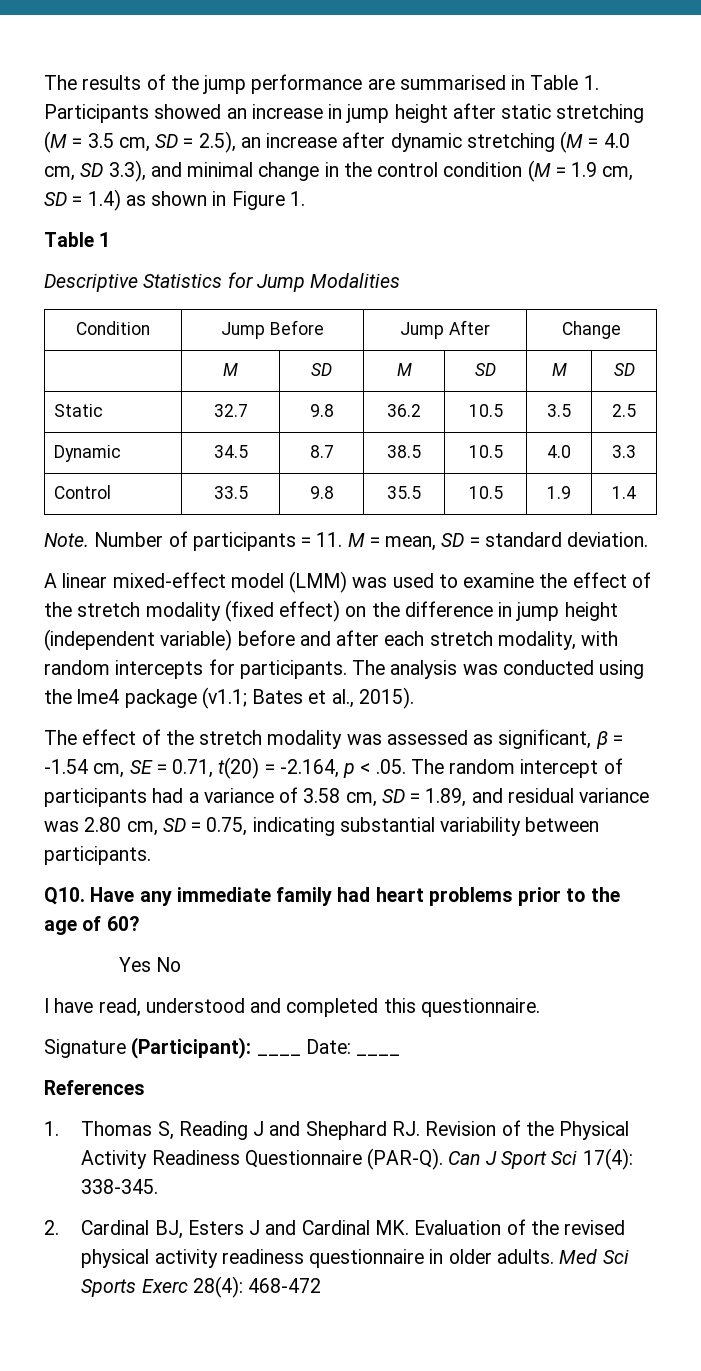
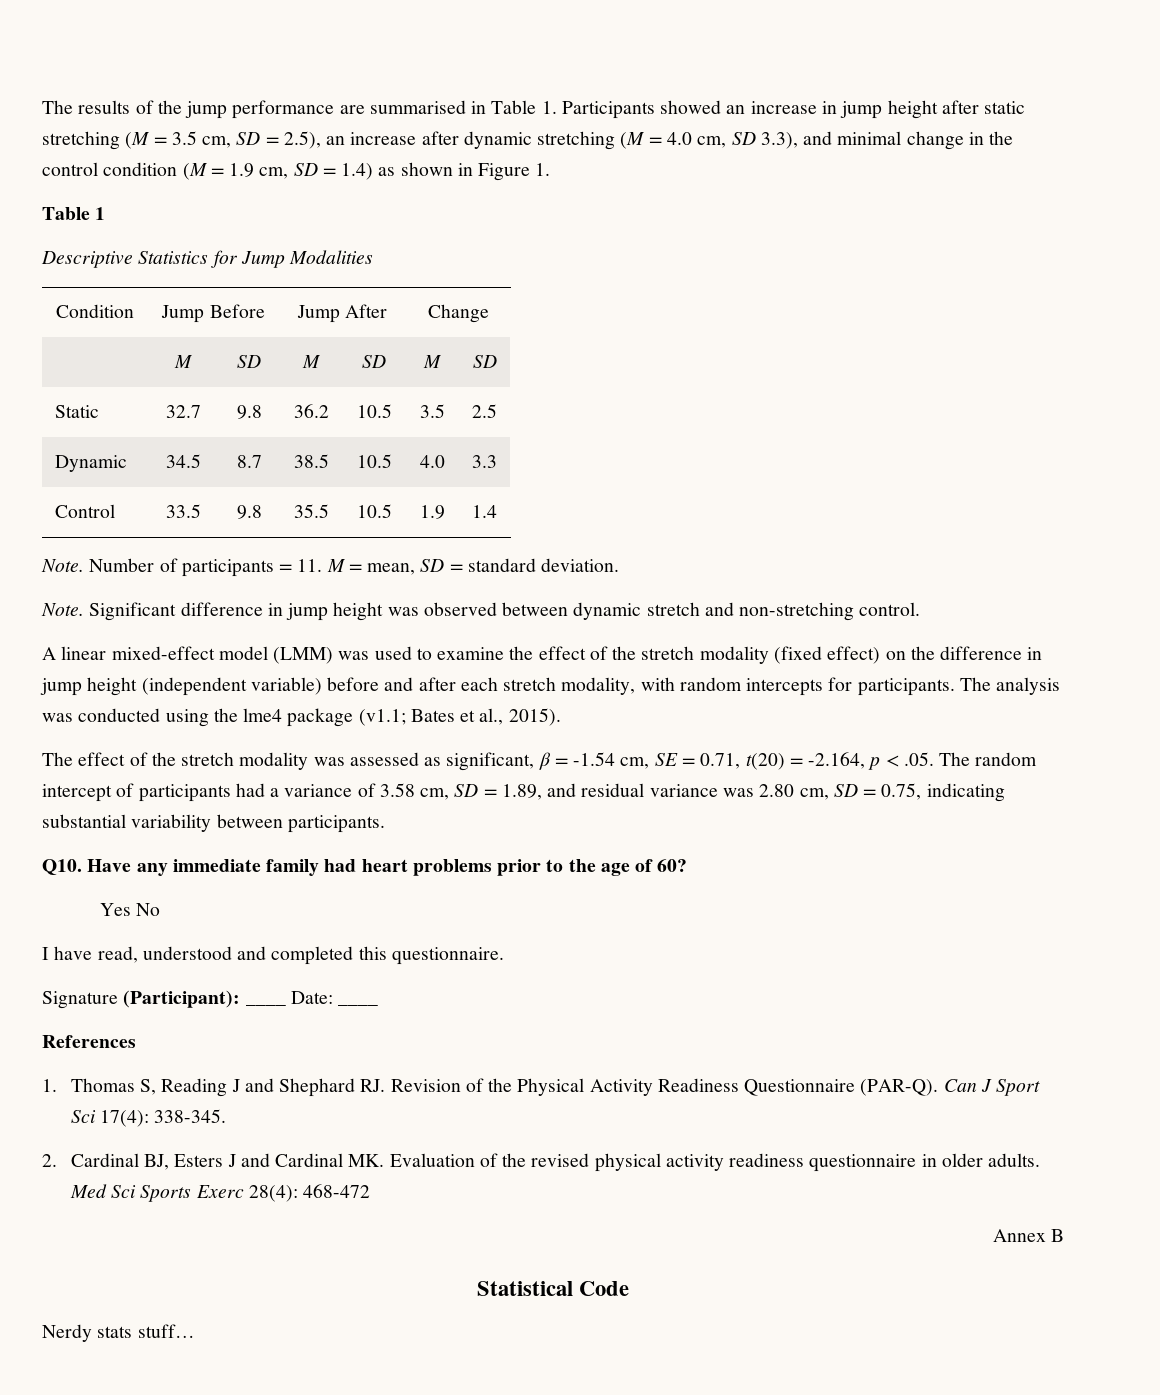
+ Note. Significant difference in jump height was observed between dynamic stretch and non-stretching control.
+ Annex B
+ Statistical Code
+ Nerdy stats stuff…

